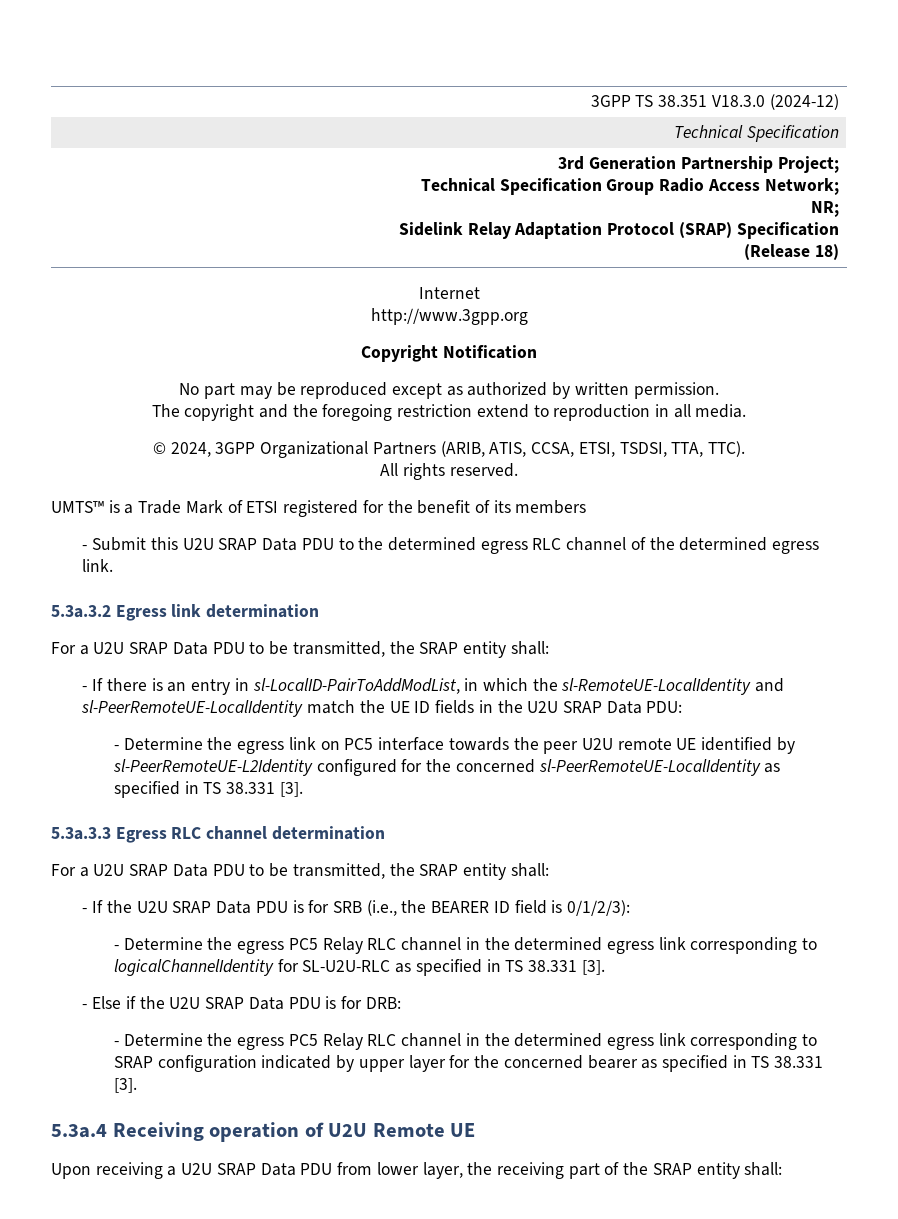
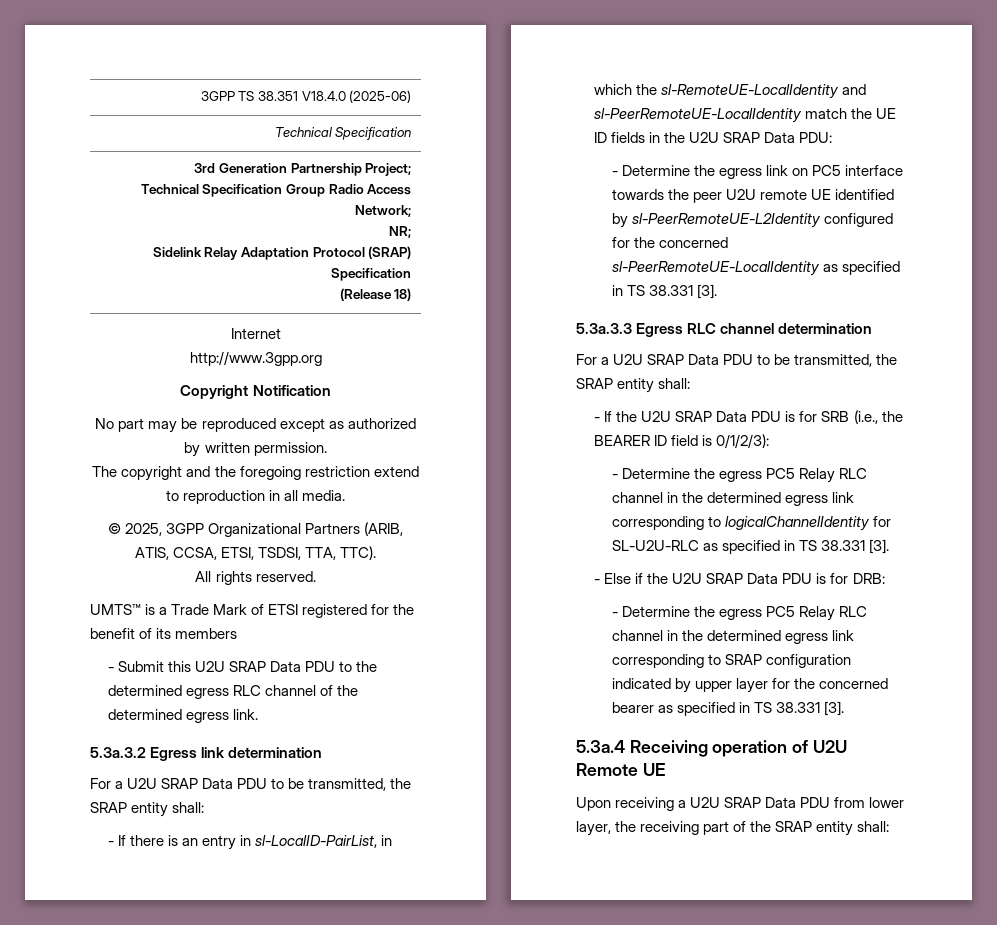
- 3GPP TS 38.351 V18.3.0 (2024-12)
+ 3GPP TS 38.351 V18.4.0 (2025-06)
- © 2024, 3GPP Organizational Partners (ARIB, ATIS, CCSA, ETSI, TSDSI, TTA, TTC).
+ © 2025, 3GPP Organizational Partners (ARIB, ATIS, CCSA, ETSI, TSDSI, TTA, TTC).
- - If there is an entry in sl-LocalID-PairToAddModList, in which the sl-RemoteUE-LocalIdentity and sl-PeerRemoteUE-LocalIdentity match the UE ID fields in the U2U SRAP Data PDU:
+ - If there is an entry in sl-LocalID-PairList, in which the sl-RemoteUE-LocalIdentity and sl-PeerRemoteUE-LocalIdentity match the UE ID fields in the U2U SRAP Data PDU:

